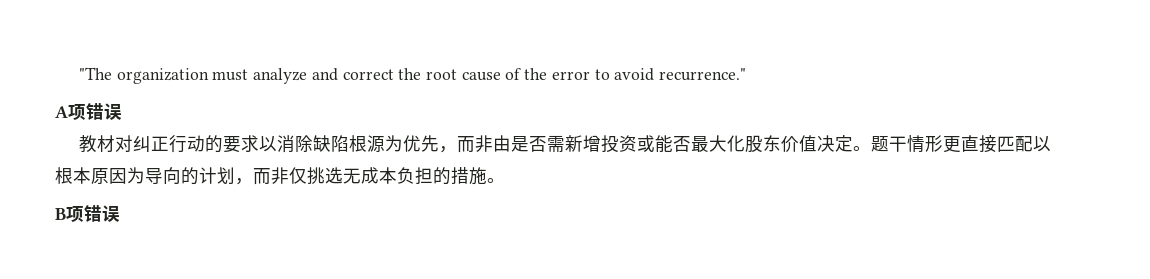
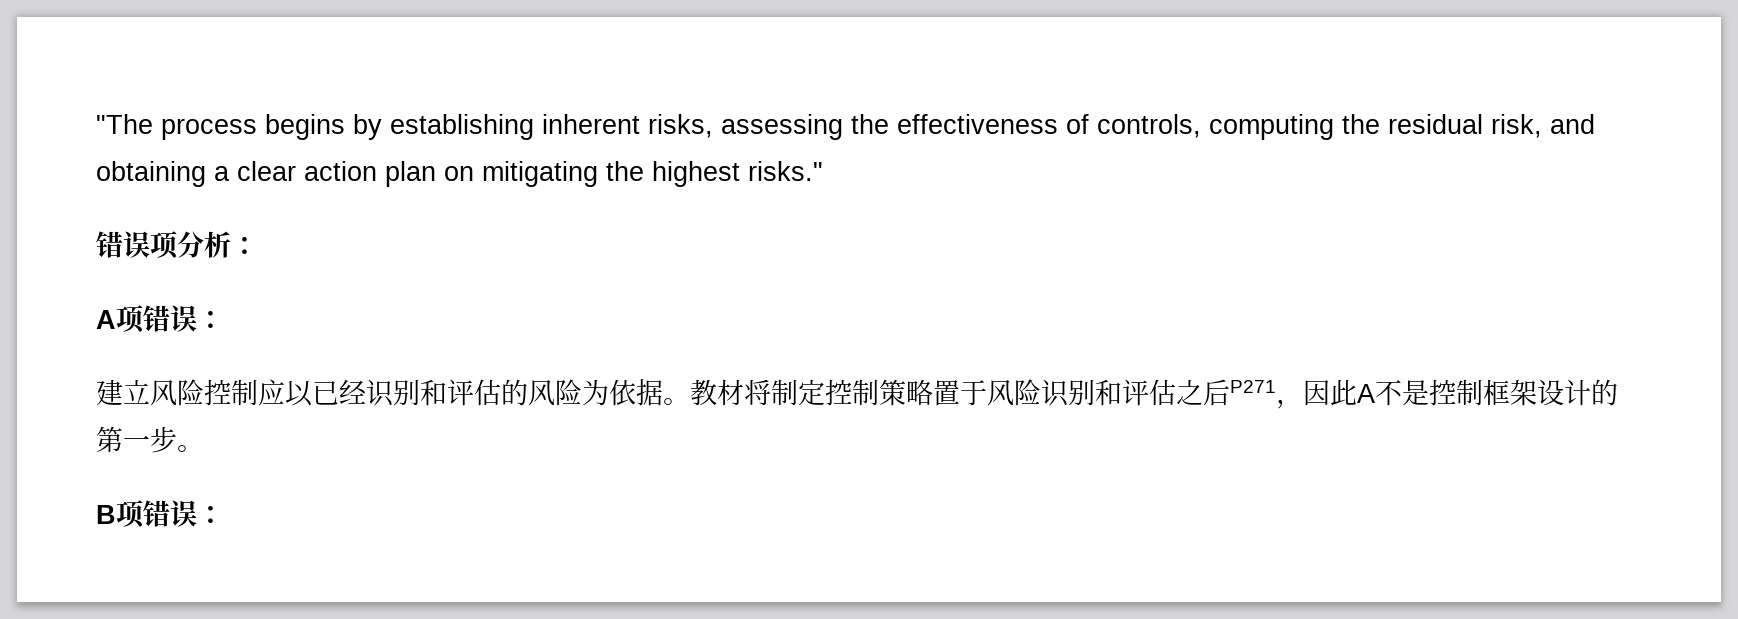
- "The organization must analyze and correct the root cause of the error to avoid recurrence."
- A项错误
- 教材对纠正行动的要求以消除缺陷根源为优先，而非由是否需新增投资或能否最大化股东价值决定。题干情形更直接匹配以根本原因为导向的计划，而非仅挑选无成本负担的措施。
+ "The process begins by establishing inherent risks, assessing the effectiveness of controls, computing the residual risk, and obtaining a clear action plan on mitigating the highest risks."
+ 错误项分析：
+ A项错误：
+ 建立风险控制应以已经识别和评估的风险为依据。教材将制定控制策略置于风险识别和评估之后P271，因此A不是控制框架设计的第一步。
- B项错误
+ B项错误：

